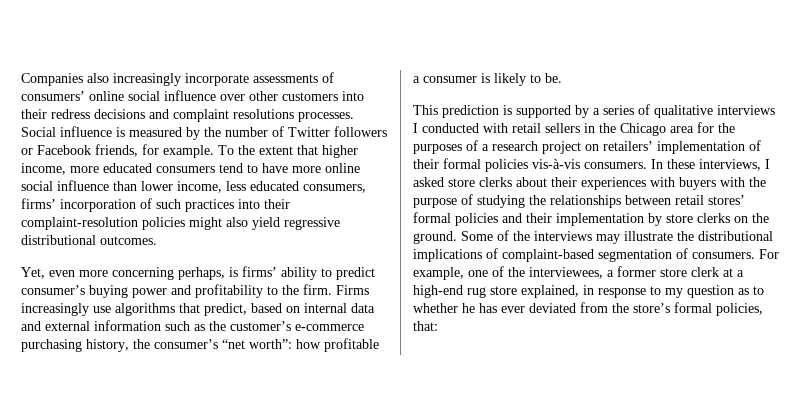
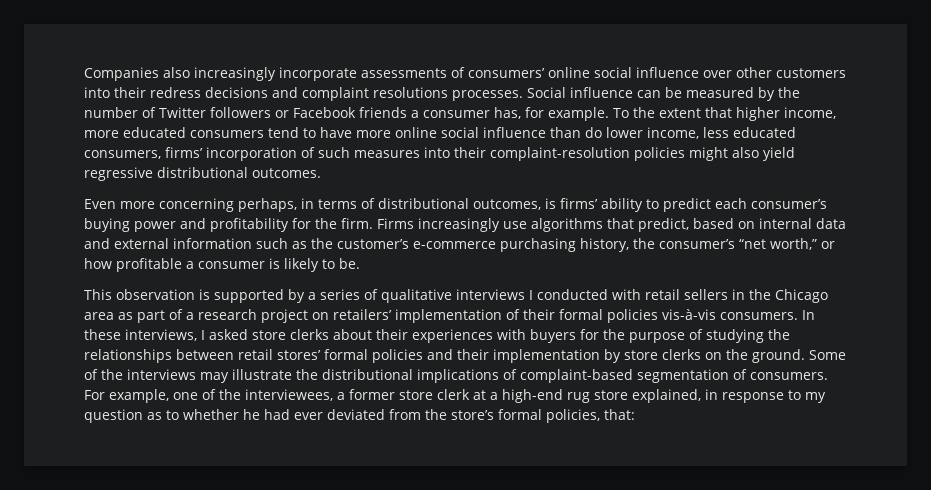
- Social influence is measured by the number of Twitter followers or Facebook friends, for example.
+ Social influence can be measured by the number of Twitter followers or Facebook friends a consumer has, for example.
- To the extent that higher income, more educated consumers tend to have more online social influence than lower income, less educated consumers, firms’ incorporation of such practices into their complaint-resolution policies might also yield regressive distributional outcomes.
+ To the extent that higher income, more educated consumers tend to have more online social influence than do lower income, less educated consumers, firms’ incorporation of such measures into their complaint-resolution policies might also yield regressive distributional outcomes.
- Yet, even more concerning perhaps, is firms’ ability to predict consumer’s buying power and profitability to the firm.
+ Even more concerning perhaps, in terms of distributional outcomes, is firms’ ability to predict each consumer’s buying power and profitability for the firm.
- Firms increasingly use algorithms that predict, based on internal data and external information such as the customer’s e-commerce purchasing history, the consumer’s “net worth”: how profitable a consumer is likely to be.
+ Firms increasingly use algorithms that predict, based on internal data and external information such as the customer’s e-commerce purchasing history, the consumer’s “net worth,” or how profitable a consumer is likely to be.
- This prediction is supported by a series of qualitative interviews I conducted with retail sellers in the Chicago area for the purposes of a research project on retailers’ implementation of their formal policies vis-à-vis consumers.
+ This observation is supported by a series of qualitative interviews I conducted with retail sellers in the Chicago area as part of a research project on retailers’ implementation of their formal policies vis-à-vis consumers.
- In these interviews, I asked store clerks about their experiences with buyers with the purpose of studying the relationships between retail stores’ formal policies and their implementation by store clerks on the ground.
+ In these interviews, I asked store clerks about their experiences with buyers for the purpose of studying the relationships between retail stores’ formal policies and their implementation by store clerks on the ground.
- For example, one of the interviewees, a former store clerk at a high-end rug store explained, in response to my question as to whether he has ever deviated from the store’s formal policies, that:
+ For example, one of the interviewees, a former store clerk at a high-end rug store explained, in response to my question as to whether he had ever deviated from the store’s formal policies, that:

